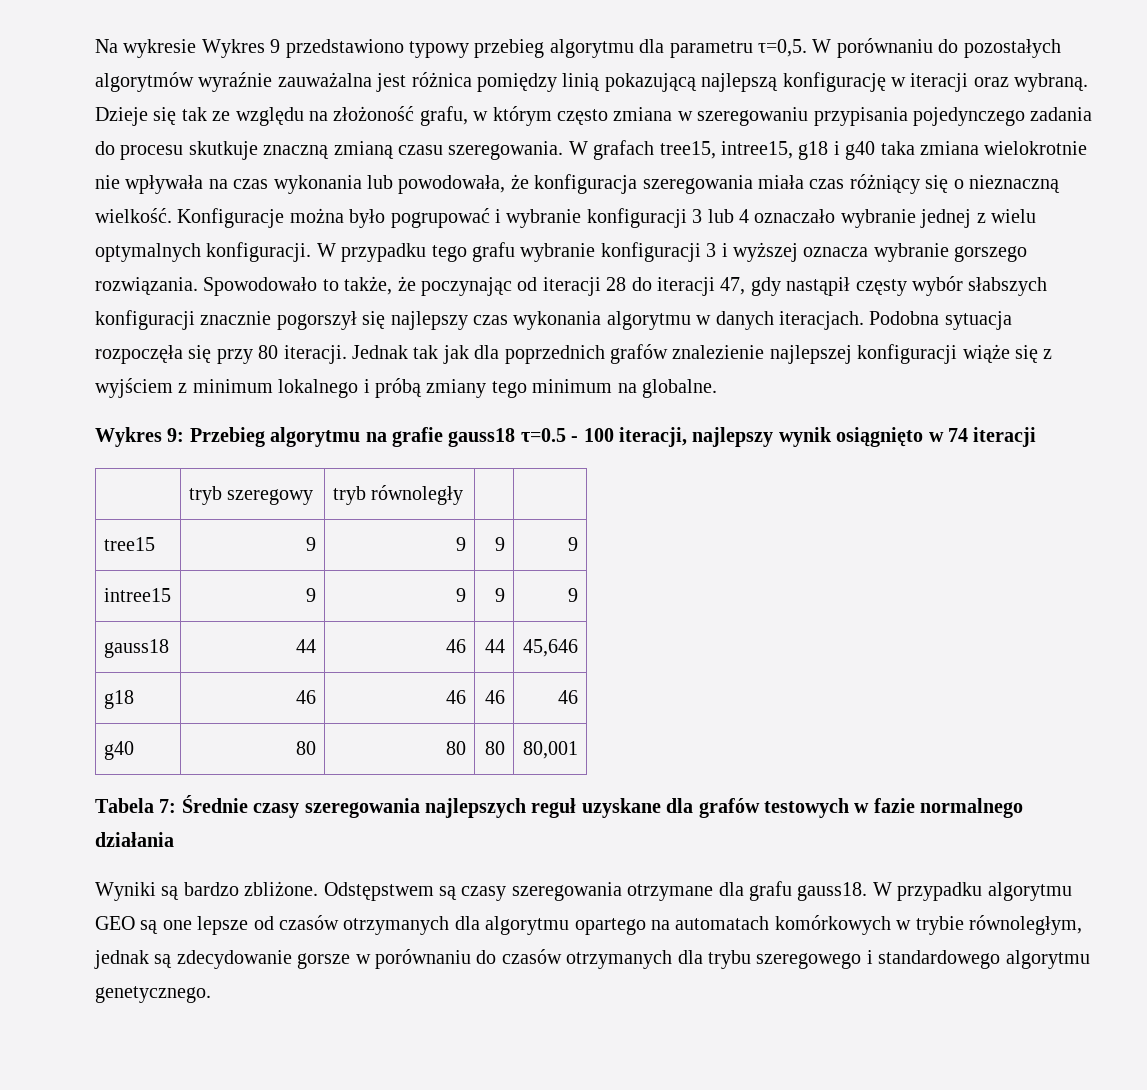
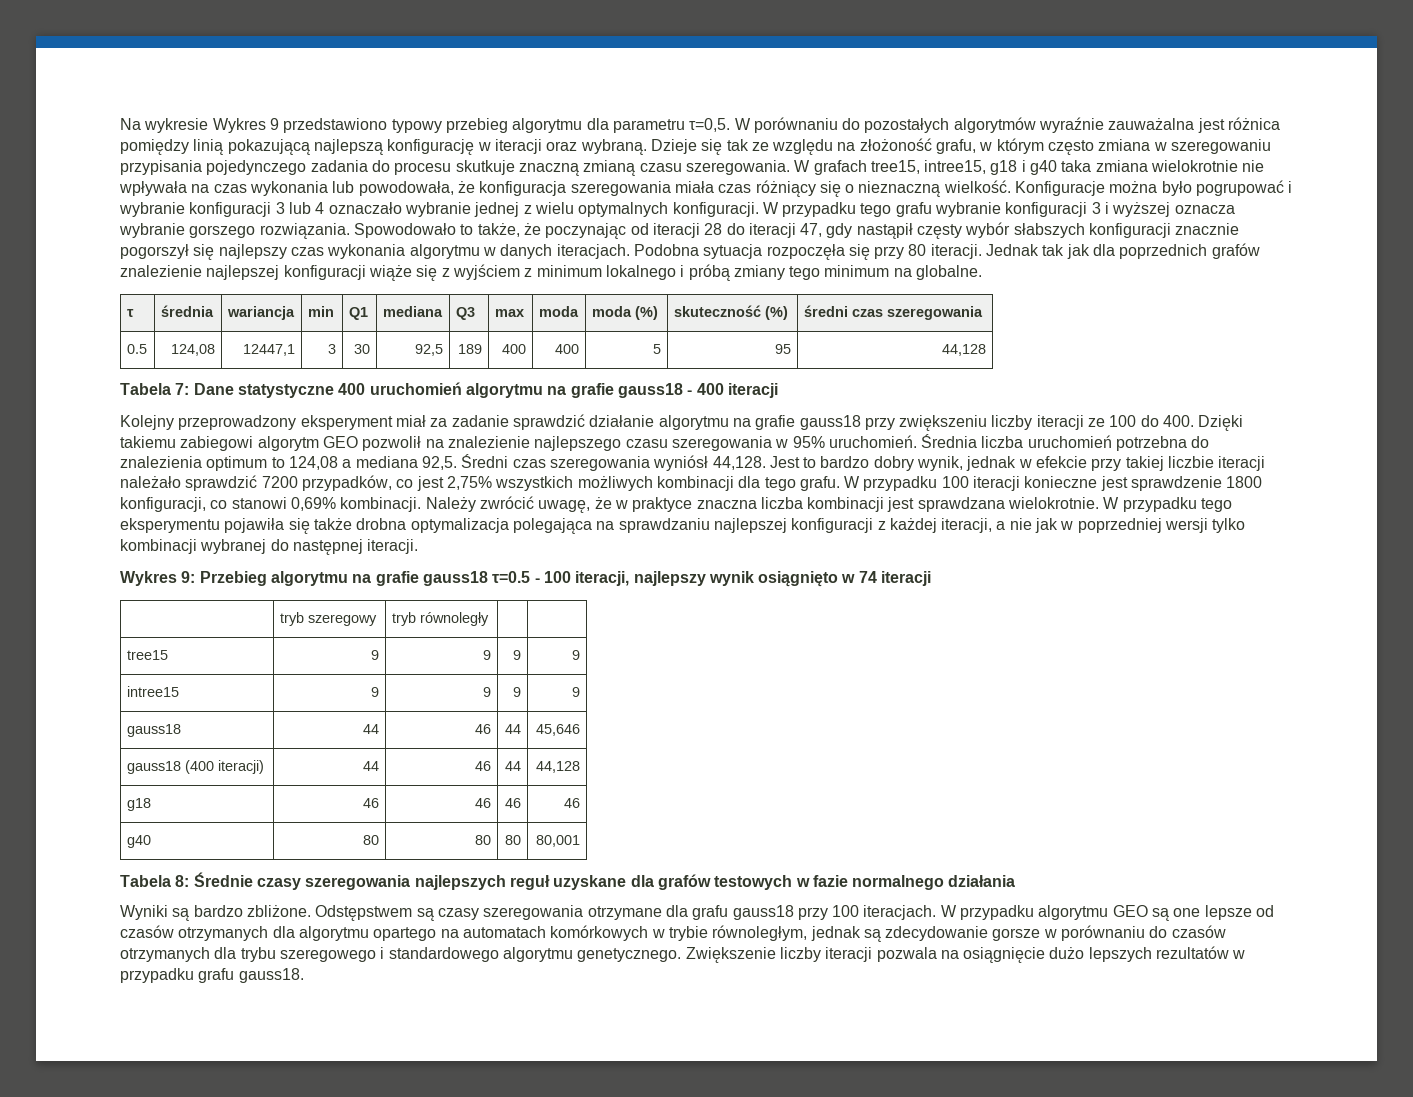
+ τ | średnia | wariancja | min | Q1 | mediana | Q3 | max | moda | moda (%) | skuteczność (%) | średni czas szeregowania
+ 0.5 | 124,08 | 12447,1 | 3 | 30 | 92,5 | 189 | 400 | 400 | 5 | 95 | 44,128
+ Tabela 7: Dane statystyczne 400 uruchomień algorytmu na grafie gauss18 - 400 iteracji
+ Kolejny przeprowadzony eksperyment miał za zadanie sprawdzić działanie algorytmu na grafie gauss18 przy zwiększeniu liczby iteracji ze 100 do 400. Dzięki takiemu zabiegowi algorytm GEO pozwolił na znalezienie najlepszego czasu szeregowania w 95% uruchomień. Średnia liczba uruchomień potrzebna do znalezienia optimum to 124,08 a mediana 92,5. Średni czas szeregowania wyniósł 44,128. Jest to bardzo dobry wynik, jednak w efekcie przy takiej liczbie iteracji należało sprawdzić 7200 przypadków, co jest 2,75% wszystkich możliwych kombinacji dla tego grafu. W przypadku 100 iteracji konieczne jest sprawdzenie 1800 konfiguracji, co stanowi 0,69% kombinacji. Należy zwrócić uwagę, że w praktyce znaczna liczba kombinacji jest sprawdzana wielokrotnie. W przypadku tego eksperymentu pojawiła się także drobna optymalizacja polegająca na sprawdzaniu najlepszej konfiguracji z każdej iteracji, a nie jak w poprzedniej wersji tylko kombinacji wybranej do następnej iteracji.
+ gauss18 (400 iteracji) | 44 | 46 | 44 | 44,128
- Tabela 7: Średnie czasy szeregowania najlepszych reguł uzyskane dla grafów testowych w fazie normalnego działania
+ Tabela 8: Średnie czasy szeregowania najlepszych reguł uzyskane dla grafów testowych w fazie normalnego działania
- Odstępstwem są czasy szeregowania otrzymane dla grafu gauss18.
+ Odstępstwem są czasy szeregowania otrzymane dla grafu gauss18 przy 100 iteracjach.
+ Zwiększenie liczby iteracji pozwala na osiągnięcie dużo lepszych rezultatów w przypadku grafu gauss18.

